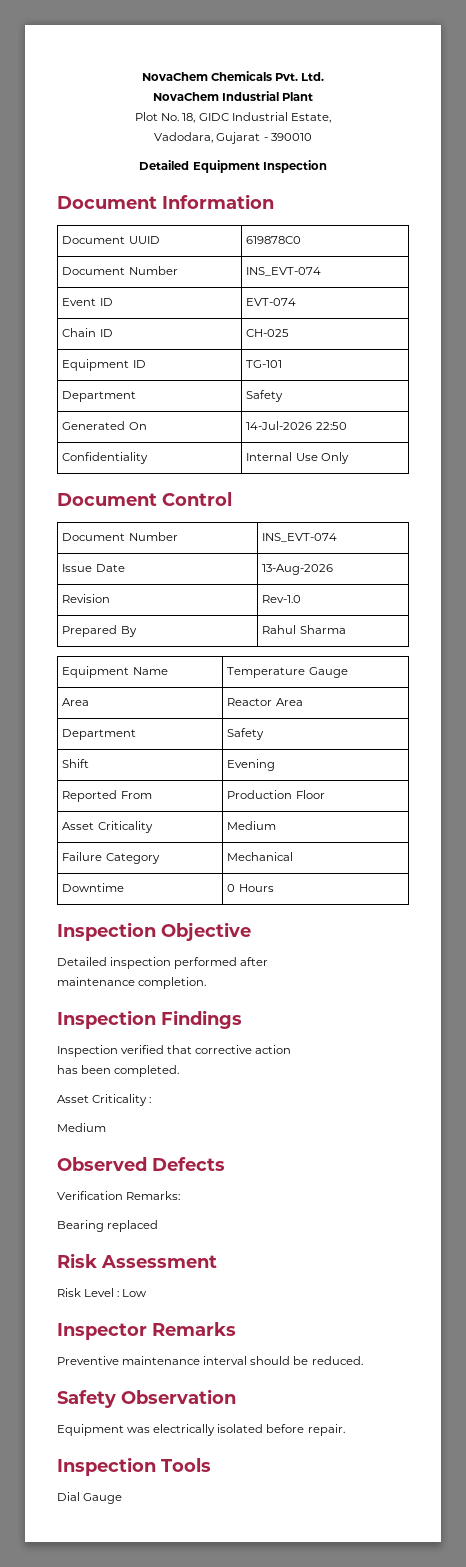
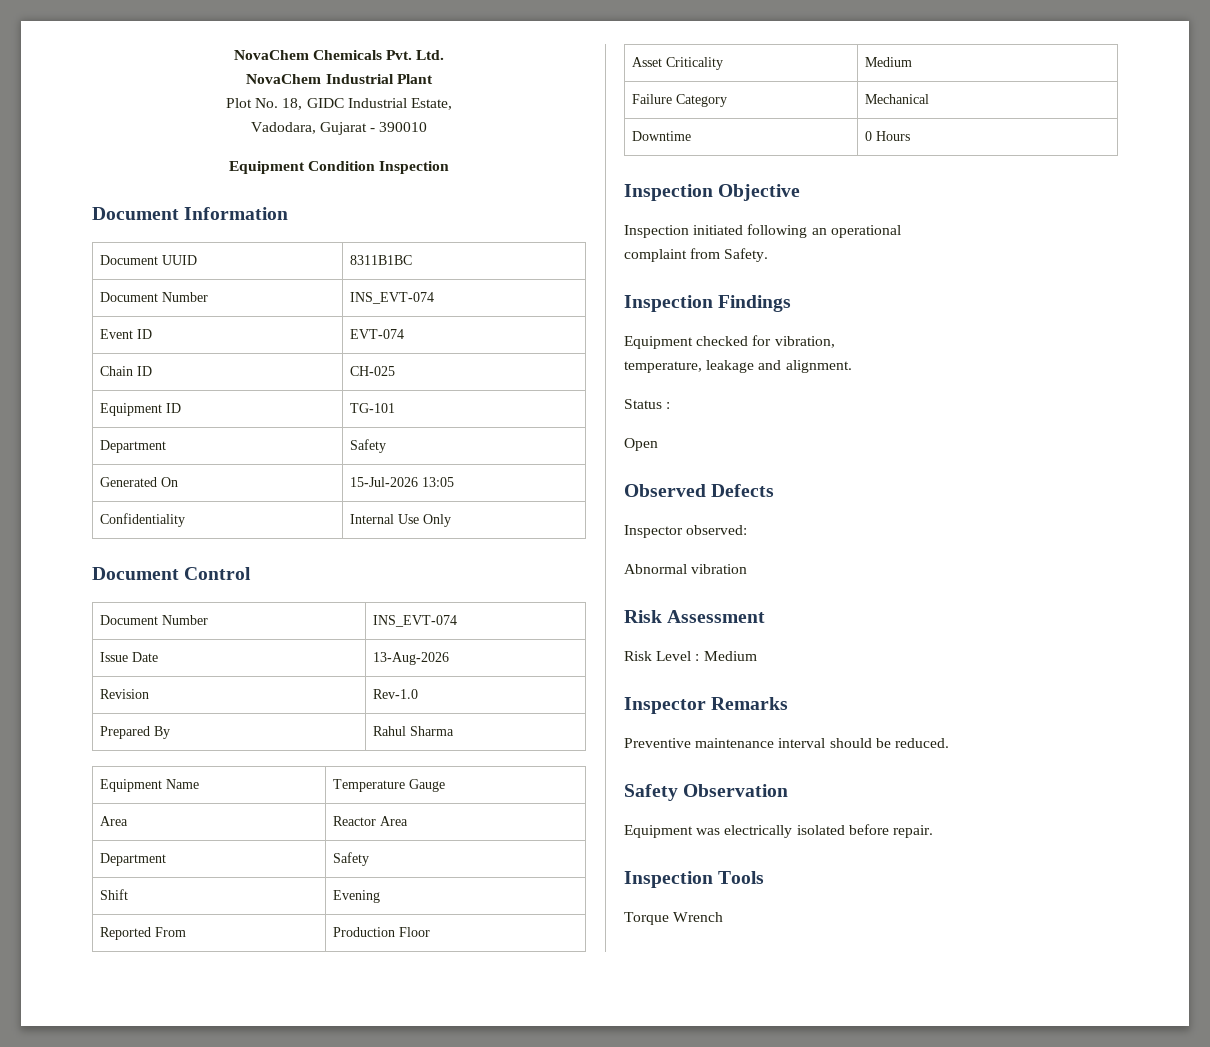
- Detailed Equipment Inspection
+ Equipment Condition Inspection
- Document UUID | 619878C0
+ Document UUID | 8311B1BC
- Generated On | 14-Jul-2026 22:50
+ Generated On | 15-Jul-2026 13:05
- Detailed inspection performed after
- maintenance completion.
+ Inspection initiated following an operational
+ complaint from Safety.
  Inspection Findings
- Inspection verified that corrective action
- has been completed.
- Asset Criticality :
- Medium
+ Equipment checked for vibration,
+ temperature, leakage and alignment.
+ Status :
+ Open
- Verification Remarks:
- Bearing replaced
+ Inspector observed:
+ Abnormal vibration
- Risk Level : Low
+ Risk Level : Medium
- Dial Gauge
+ Torque Wrench

